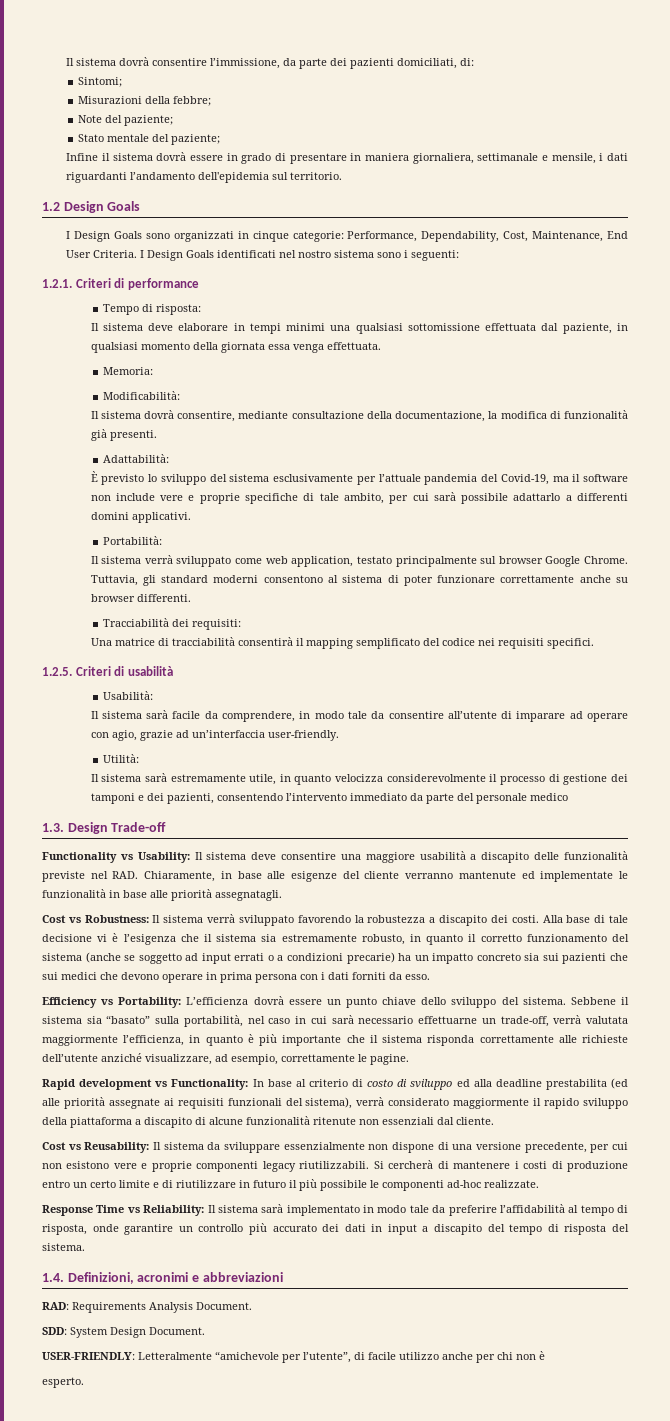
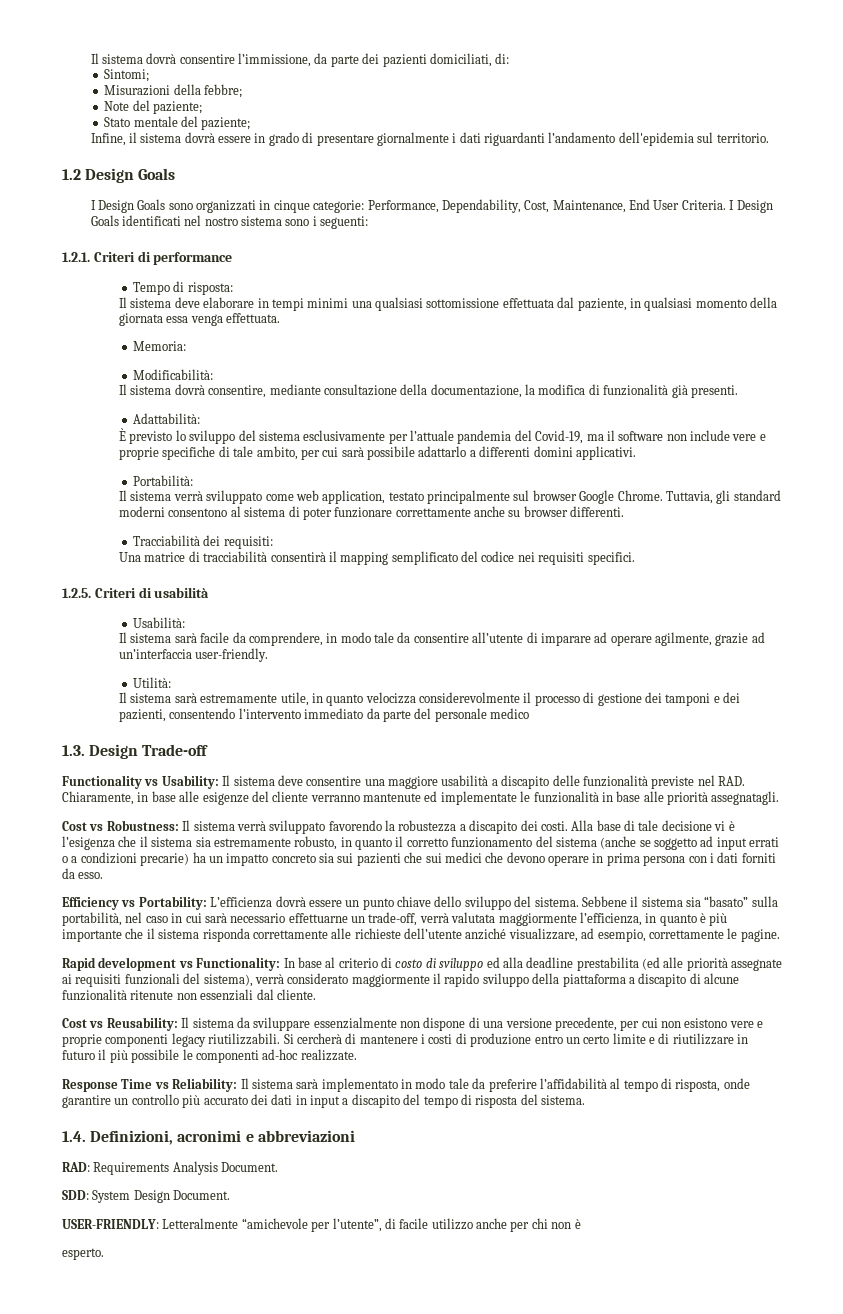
- Infine il sistema dovrà essere in grado di presentare in maniera giornaliera, settimanale e mensile, i dati riguardanti l’andamento dell'epidemia sul territorio.
+ Infine, il sistema dovrà essere in grado di presentare giornalmente i dati riguardanti l’andamento dell'epidemia sul territorio.
- Il sistema sarà facile da comprendere, in modo tale da consentire all’utente di imparare ad operare con agio, grazie ad un’interfaccia user-friendly.
+ Il sistema sarà facile da comprendere, in modo tale da consentire all’utente di imparare ad operare agilmente, grazie ad un’interfaccia user-friendly.

